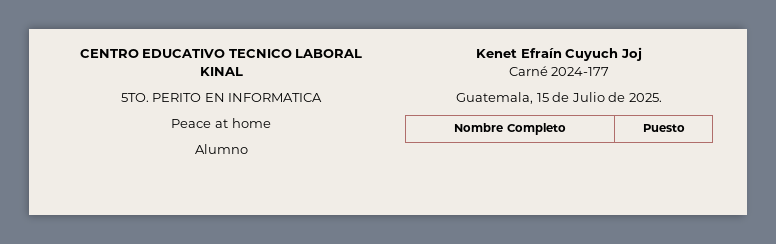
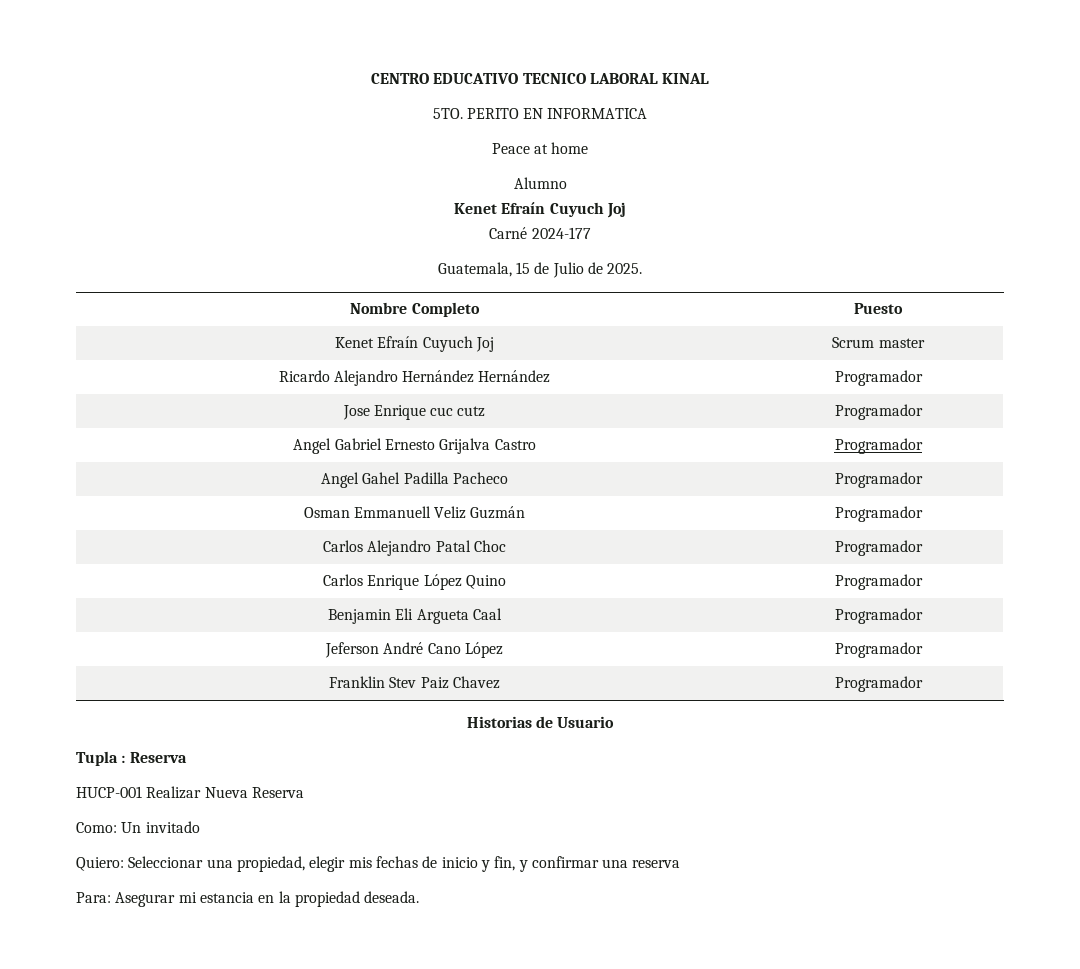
+ Kenet Efraín Cuyuch Joj | Scrum master
+ Ricardo Alejandro Hernández Hernández | Programador
+ Jose Enrique cuc cutz | Programador
+ Angel Gabriel Ernesto Grijalva Castro | Programador
+ Angel Gahel Padilla Pacheco | Programador
+ Osman Emmanuell Veliz Guzmán | Programador
+ Carlos Alejandro Patal Choc | Programador
+ Carlos Enrique López Quino | Programador
+ Benjamin Eli Argueta Caal | Programador
+ Jeferson André Cano López | Programador
+ Franklin Stev Paiz Chavez | Programador
+ Historias de Usuario
+ Tupla : Reserva
+ HUCP-001 Realizar Nueva Reserva
+ Como: Un invitado
+ Quiero: Seleccionar una propiedad, elegir mis fechas de inicio y fin, y confirmar una reserva
+ Para: Asegurar mi estancia en la propiedad deseada.

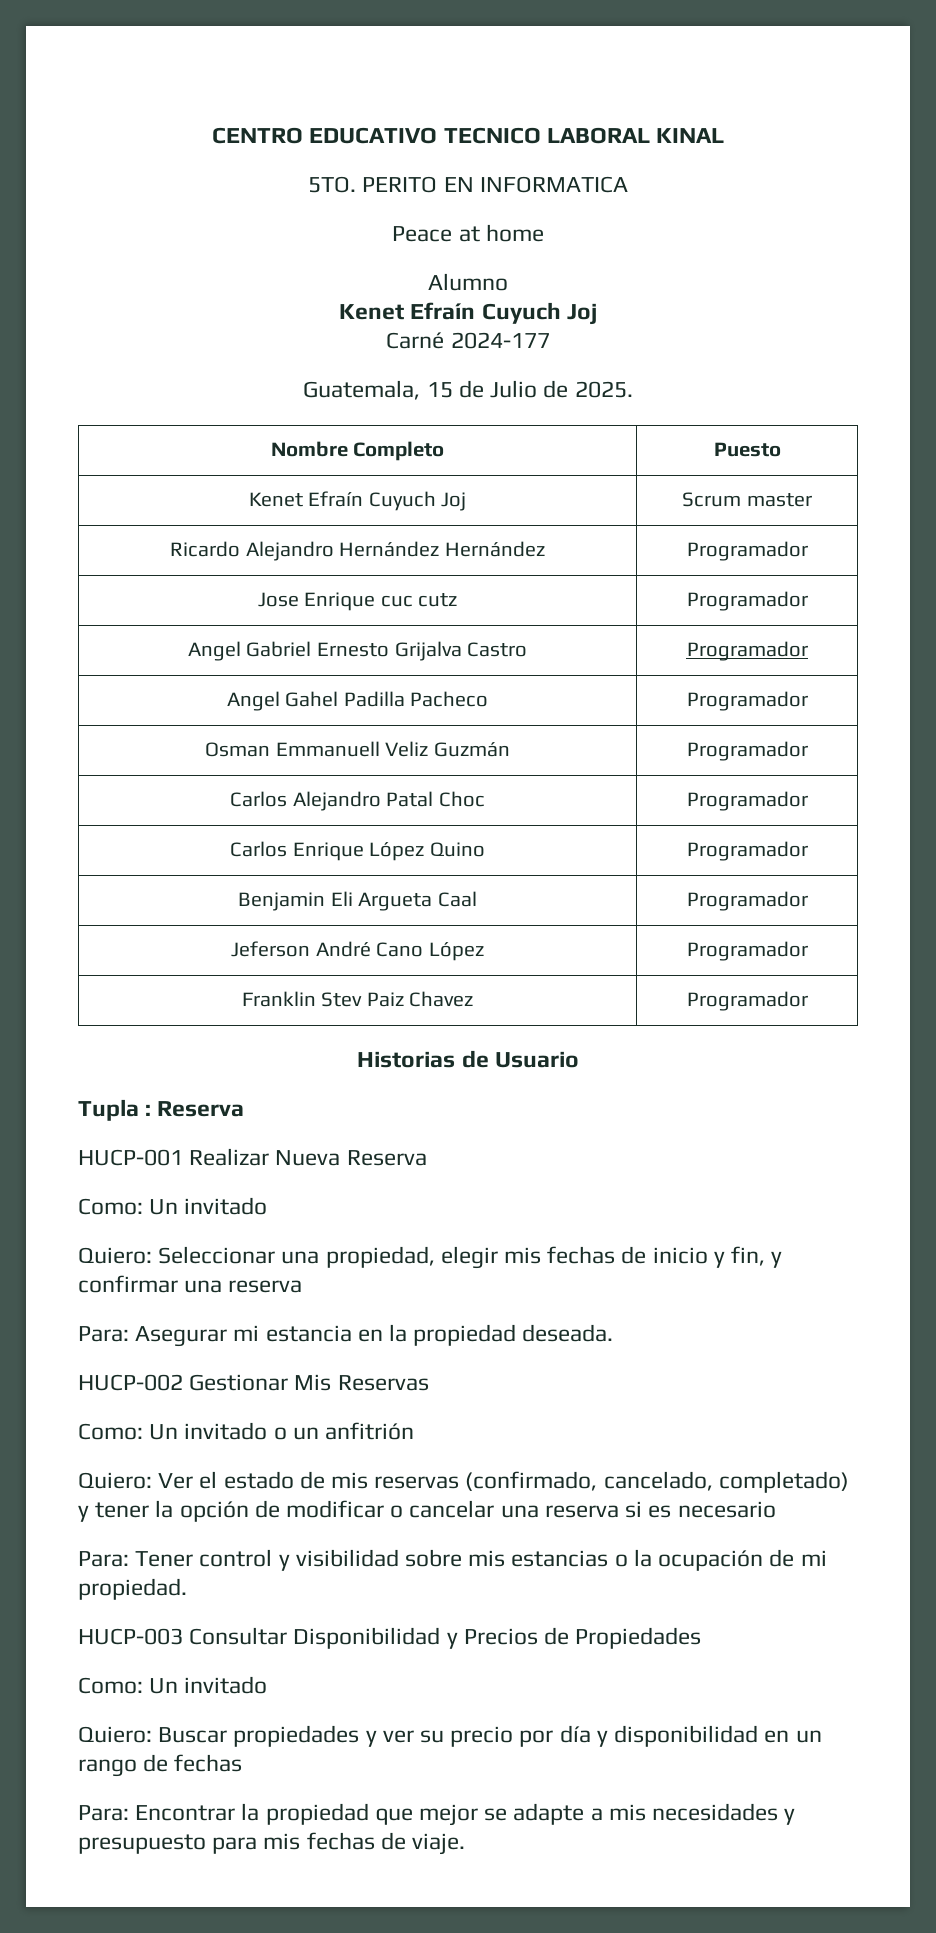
+ HUCP-002 Gestionar Mis Reservas
+ Como: Un invitado o un anfitrión
+ Quiero: Ver el estado de mis reservas (confirmado, cancelado, completado) y tener la opción de modificar o cancelar una reserva si es necesario
+ Para: Tener control y visibilidad sobre mis estancias o la ocupación de mi propiedad.
+ HUCP-003 Consultar Disponibilidad y Precios de Propiedades
+ Como: Un invitado
+ Quiero: Buscar propiedades y ver su precio por día y disponibilidad en un rango de fechas
+ Para: Encontrar la propiedad que mejor se adapte a mis necesidades y presupuesto para mis fechas de viaje.

